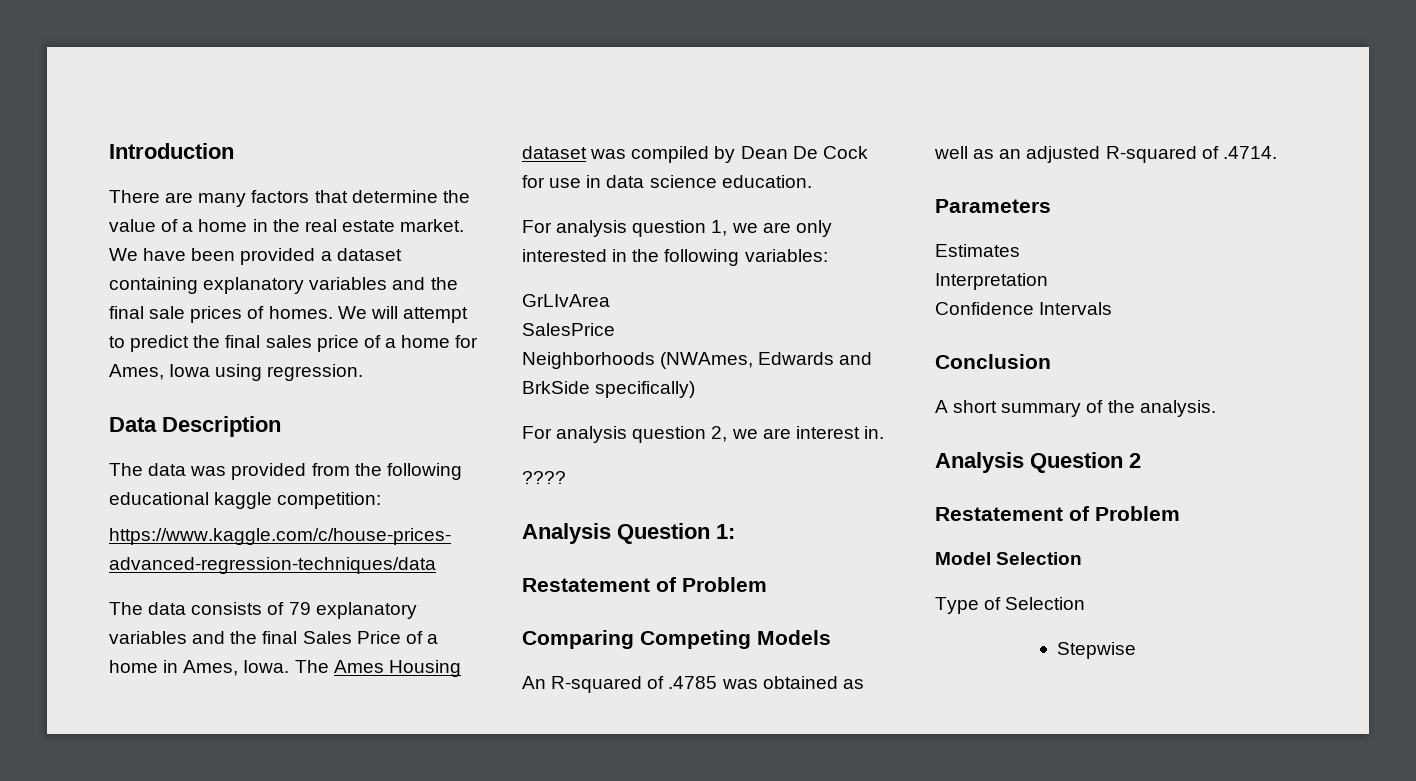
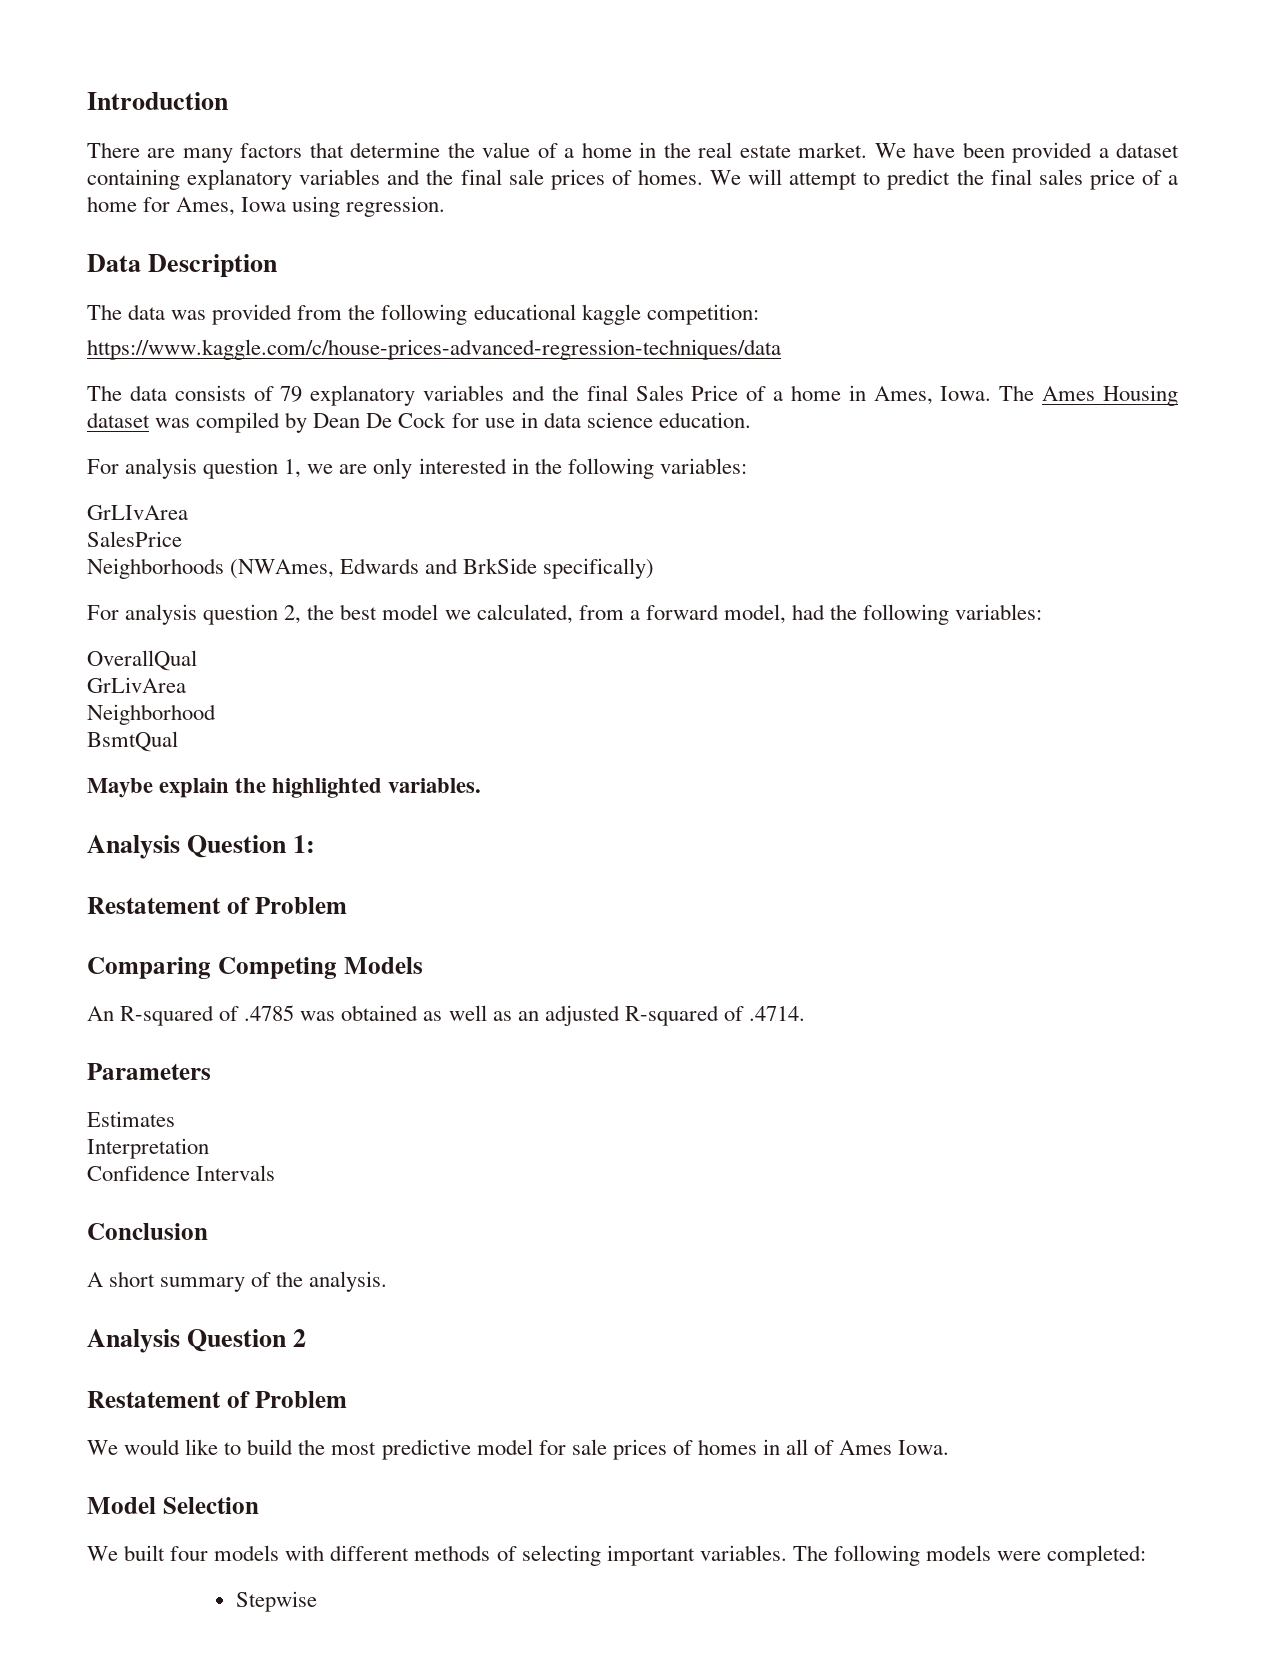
- For analysis question 2, we are interest in.
- ????
+ For analysis question 2, the best model we calculated, from a forward model, had the following variables:
+ OverallQual
+ GrLivArea
+ Neighborhood
+ BsmtQual
+ Maybe explain the highlighted variables.
+ We would like to build the most predictive model for sale prices of homes in all of Ames Iowa.
  Model Selection
- Type of Selection
+ We built four models with different methods of selecting important variables. The following models were completed:

